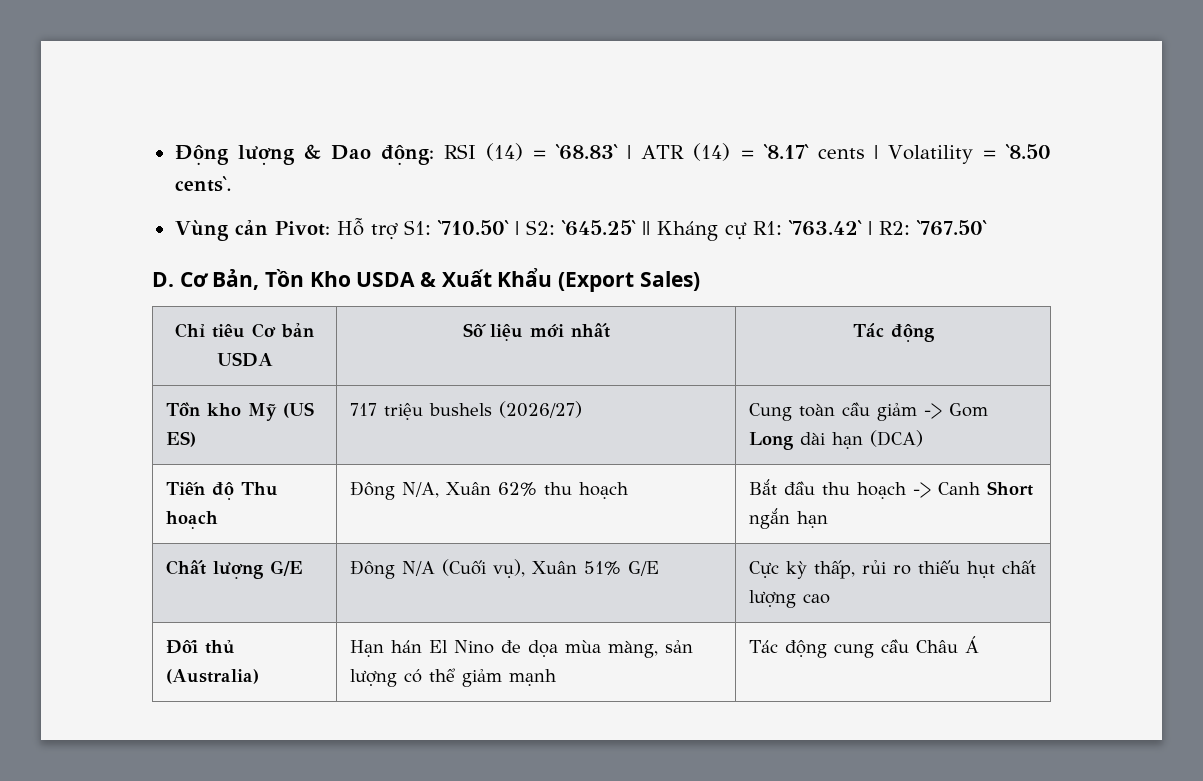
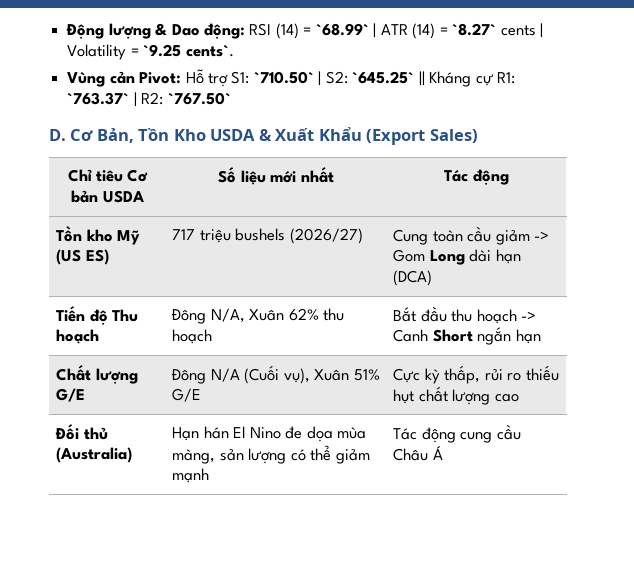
- Động lượng & Dao động: RSI (14) = `68.83` | ATR (14) = `8.17` cents | Volatility = `8.50 cents`.
+ Động lượng & Dao động: RSI (14) = `68.99` | ATR (14) = `8.27` cents | Volatility = `9.25 cents`.
- Vùng cản Pivot: Hỗ trợ S1: `710.50` | S2: `645.25` || Kháng cự R1: `763.42` | R2: `767.50`
+ Vùng cản Pivot: Hỗ trợ S1: `710.50` | S2: `645.25` || Kháng cự R1: `763.37` | R2: `767.50`

